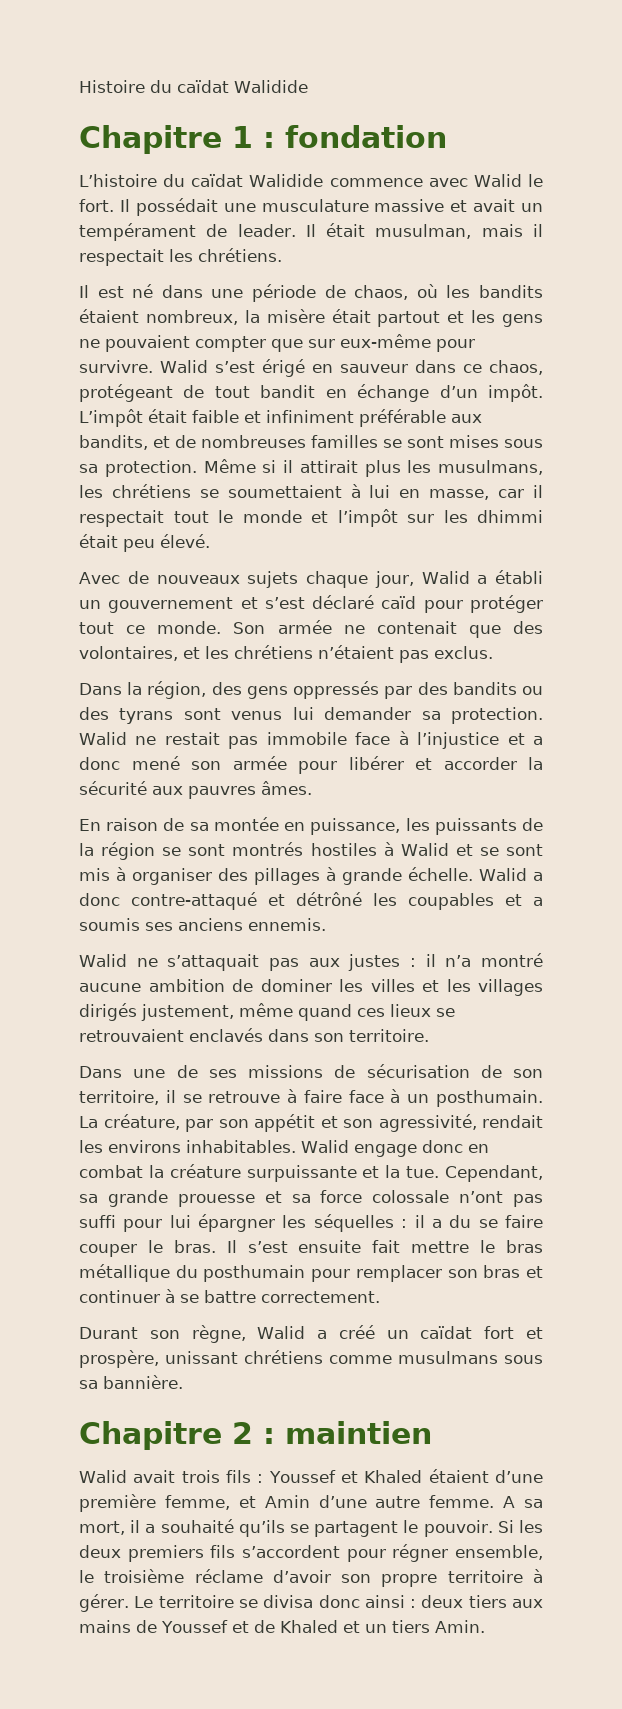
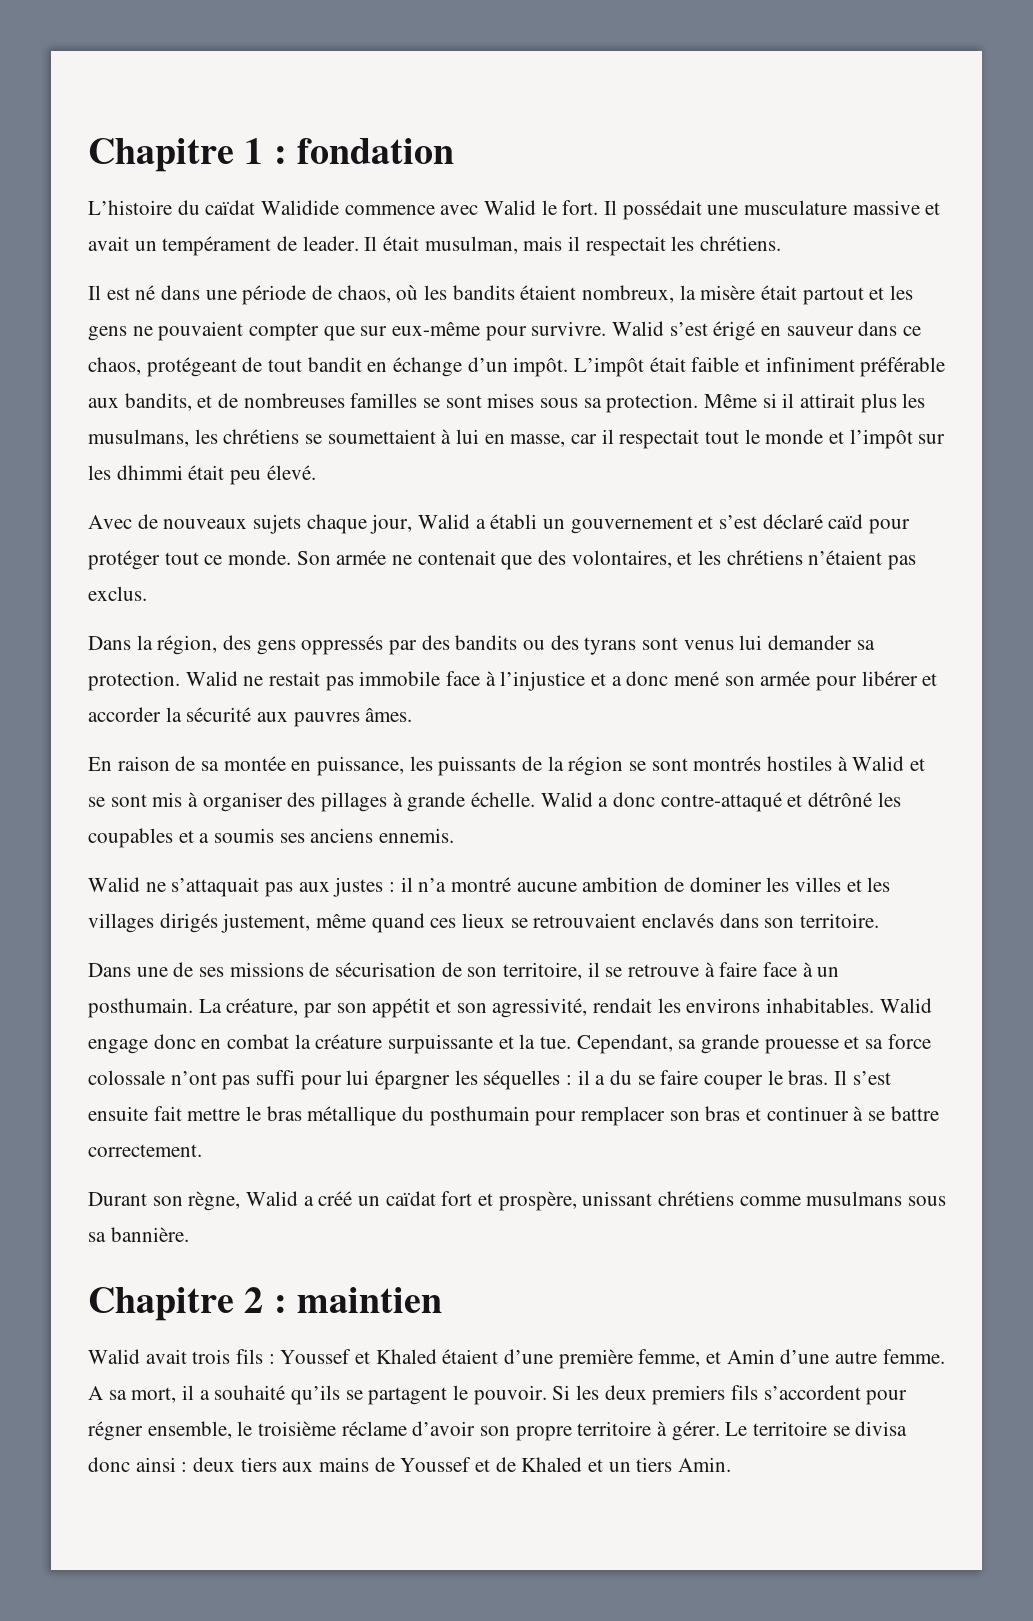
- Histoire du caïdat Walidide

